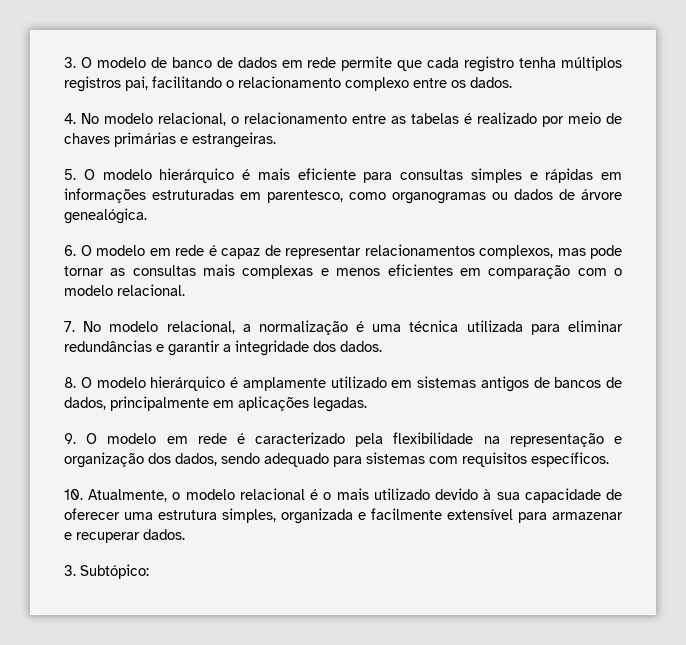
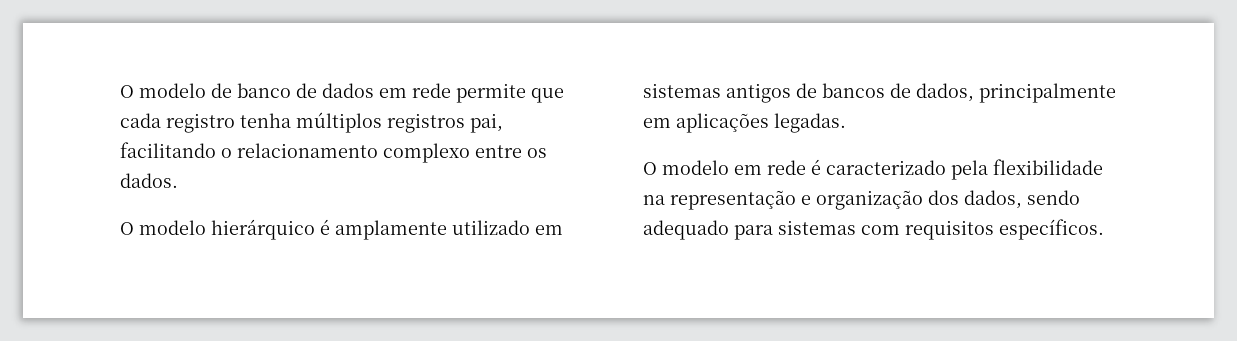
- 3. O modelo de banco de dados em rede permite que cada registro tenha múltiplos registros pai, facilitando o relacionamento complexo entre os dados.
+ O modelo de banco de dados em rede permite que cada registro tenha múltiplos registros pai, facilitando o relacionamento complexo entre os dados.
- 4. No modelo relacional, o relacionamento entre as tabelas é realizado por meio de chaves primárias e estrangeiras.
- 5. O modelo hierárquico é mais eficiente para consultas simples e rápidas em informações estruturadas em parentesco, como organogramas ou dados de árvore genealógica.
- 6. O modelo em rede é capaz de representar relacionamentos complexos, mas pode tornar as consultas mais complexas e menos eficientes em comparação com o modelo relacional.
- 7. No modelo relacional, a normalização é uma técnica utilizada para eliminar redundâncias e garantir a integridade dos dados.
- 8. O modelo hierárquico é amplamente utilizado em sistemas antigos de bancos de dados, principalmente em aplicações legadas.
+ O modelo hierárquico é amplamente utilizado em sistemas antigos de bancos de dados, principalmente em aplicações legadas.
- 9. O modelo em rede é caracterizado pela flexibilidade na representação e organização dos dados, sendo adequado para sistemas com requisitos específicos.
+ O modelo em rede é caracterizado pela flexibilidade na representação e organização dos dados, sendo adequado para sistemas com requisitos específicos.
- 10. Atualmente, o modelo relacional é o mais utilizado devido à sua capacidade de oferecer uma estrutura simples, organizada e facilmente extensível para armazenar e recuperar dados.
- 3. Subtópico:

